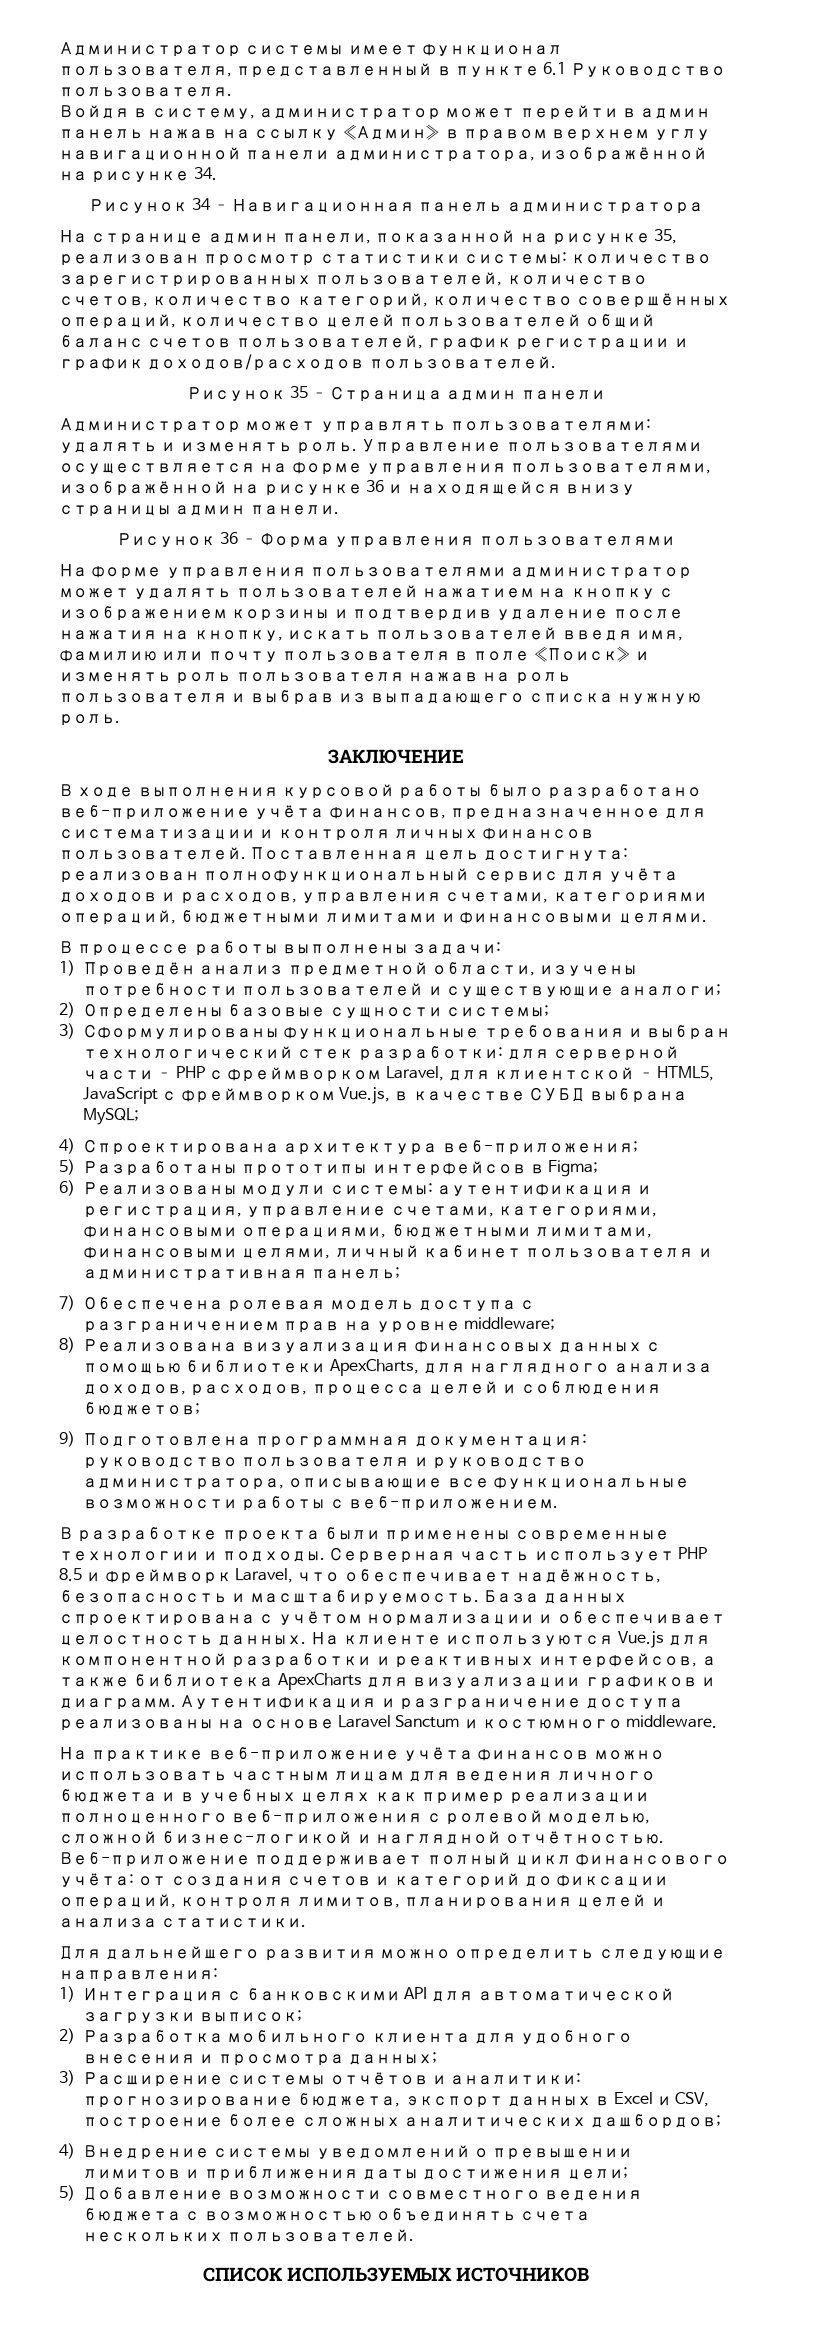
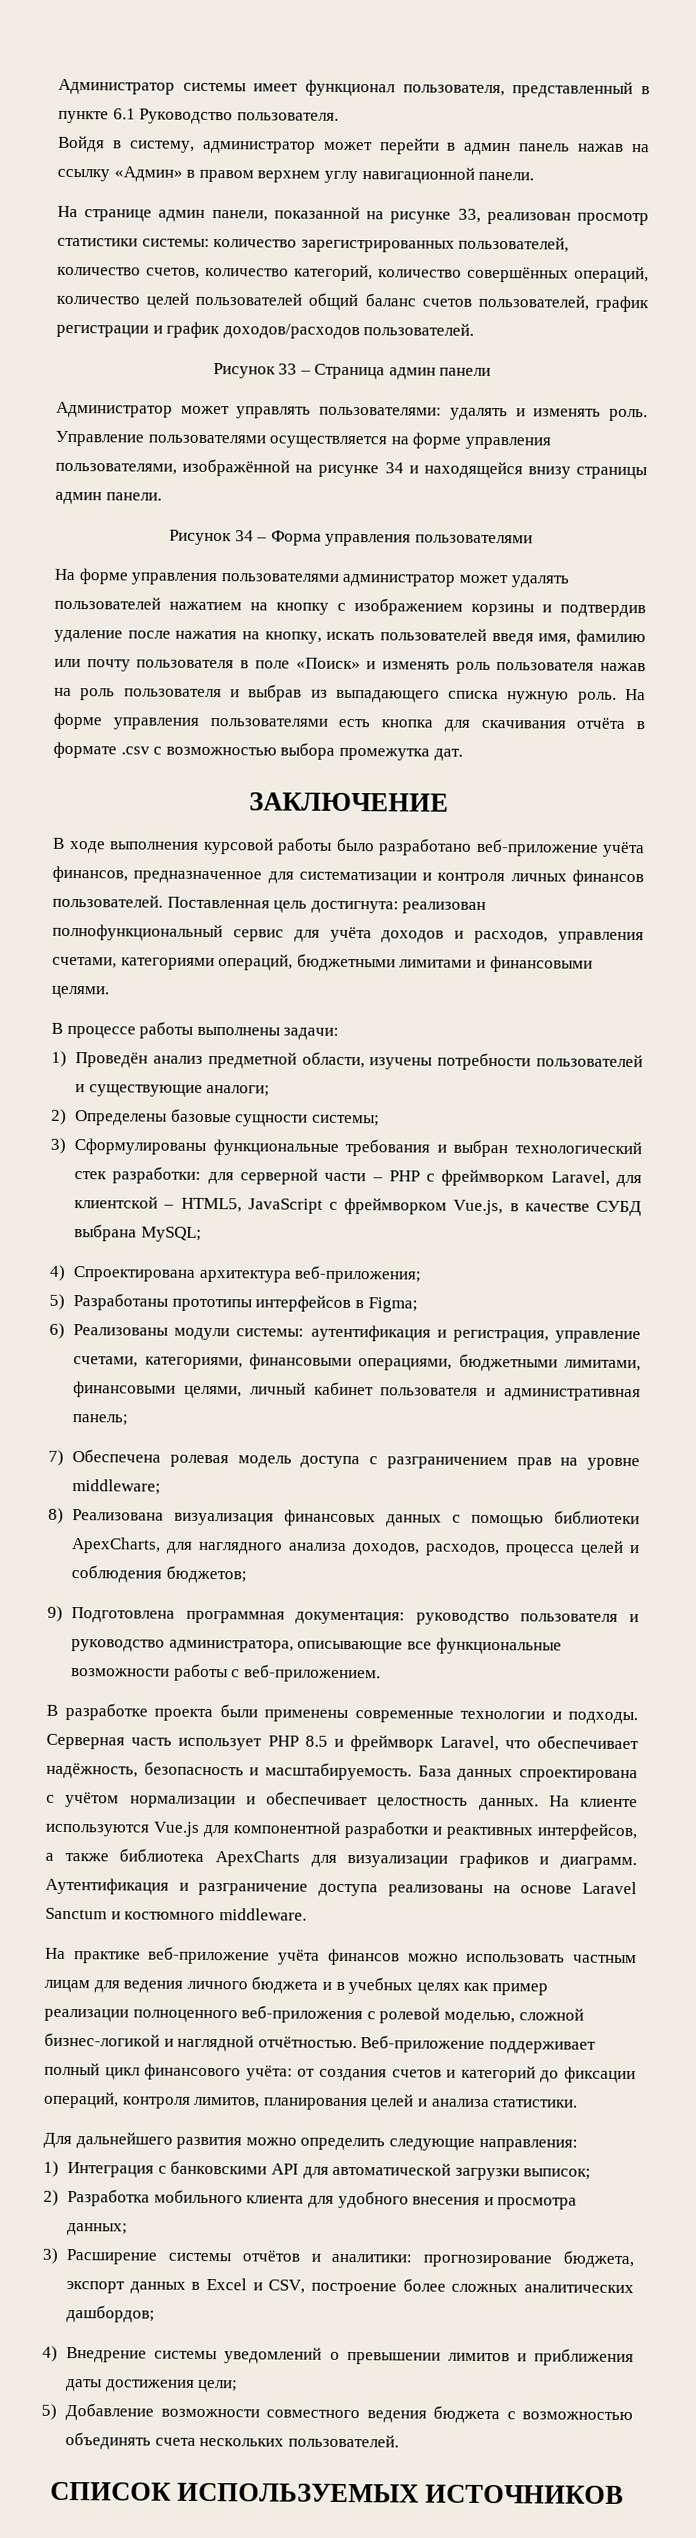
- Войдя в систему, администратор может перейти в админ панель нажав на ссылку «Админ» в правом верхнем углу навигационной панели администратора, изображённой на рисунке 34.
- Рисунок 34 – Навигационная панель администратора
+ Войдя в систему, администратор может перейти в админ панель нажав на ссылку «Админ» в правом верхнем углу навигационной панели.
- На странице админ панели, показанной на рисунке 35, реализован просмотр статистики системы: количество зарегистрированных пользователей, количество счетов, количество категорий, количество совершённых операций, количество целей пользователей общий баланс счетов пользователей, график регистрации и график доходов/расходов пользователей.
+ На странице админ панели, показанной на рисунке 33, реализован просмотр статистики системы: количество зарегистрированных пользователей, количество счетов, количество категорий, количество совершённых операций, количество целей пользователей общий баланс счетов пользователей, график регистрации и график доходов/расходов пользователей.
- Рисунок 35 – Страница админ панели
+ Рисунок 33 – Страница админ панели
- Управление пользователями осуществляется на форме управления пользователями, изображённой на рисунке 36 и находящейся внизу страницы админ панели.
+ Управление пользователями осуществляется на форме управления пользователями, изображённой на рисунке 34 и находящейся внизу страницы админ панели.
- Рисунок 36 – Форма управления пользователями
+ Рисунок 34 – Форма управления пользователями
+ На форме управления пользователями есть кнопка для скачивания отчёта в формате .csv с возможностью выбора промежутка дат.

